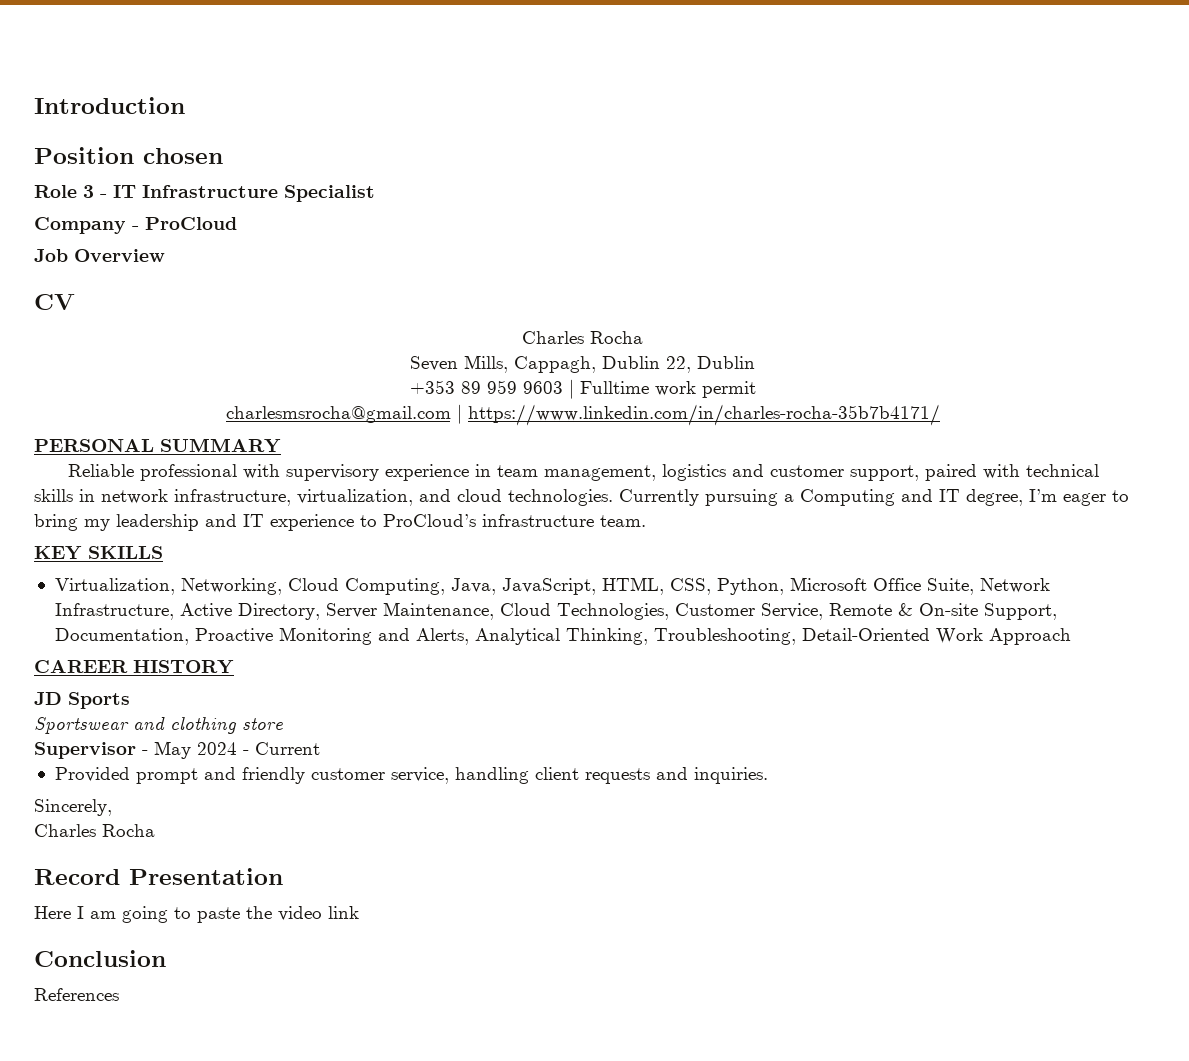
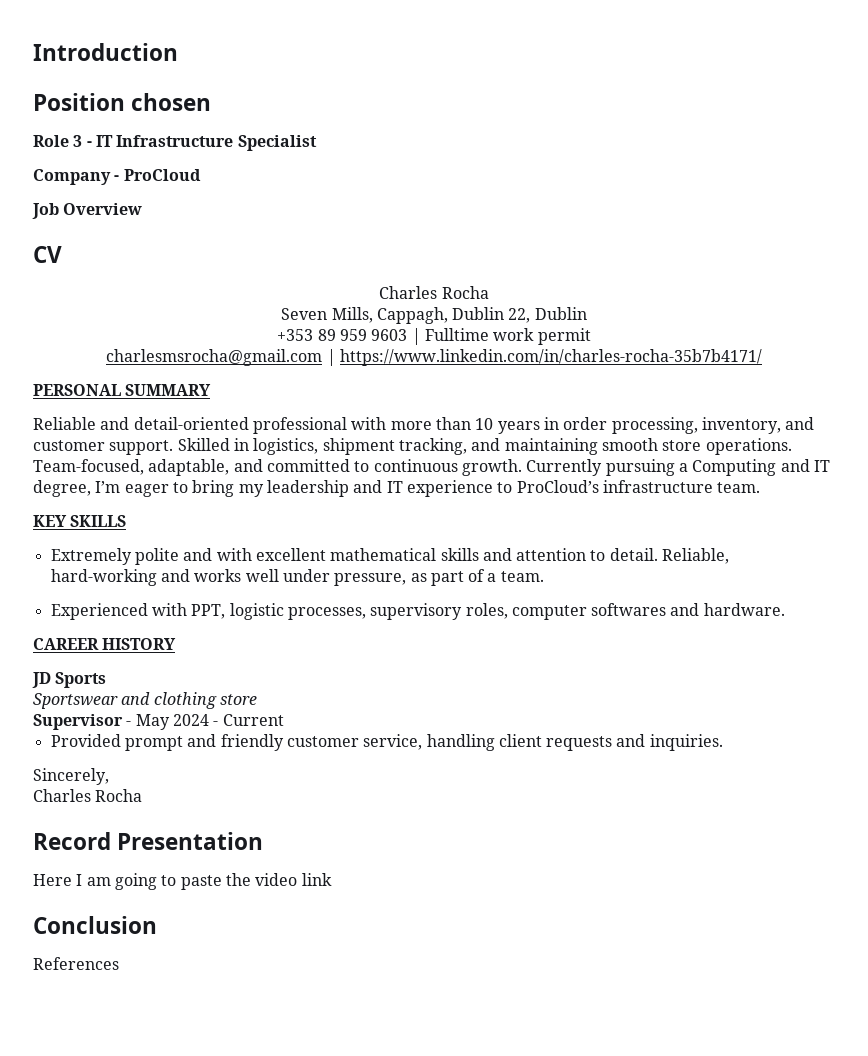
- Reliable professional with supervisory experience in team management, logistics and customer support, paired with technical skills in network infrastructure, virtualization, and cloud technologies.
+ Reliable and detail-oriented professional with more than 10 years in order processing, inventory, and customer support. Skilled in logistics, shipment tracking, and maintaining smooth store operations. Team-focused, adaptable, and committed to continuous growth.
- Virtualization, Networking, Cloud Computing, Java, JavaScript, HTML, CSS, Python, Microsoft Office Suite, Network Infrastructure, Active Directory, Server Maintenance, Cloud Technologies, Customer Service, Remote & On-site Support, Documentation, Proactive Monitoring and Alerts, Analytical Thinking, Troubleshooting, Detail-Oriented Work Approach
+ Extremely polite and with excellent mathematical skills and attention to detail. Reliable, hard-working and works well under pressure, as part of a team.
+ Experienced with PPT, logistic processes, supervisory roles, computer softwares and hardware.

